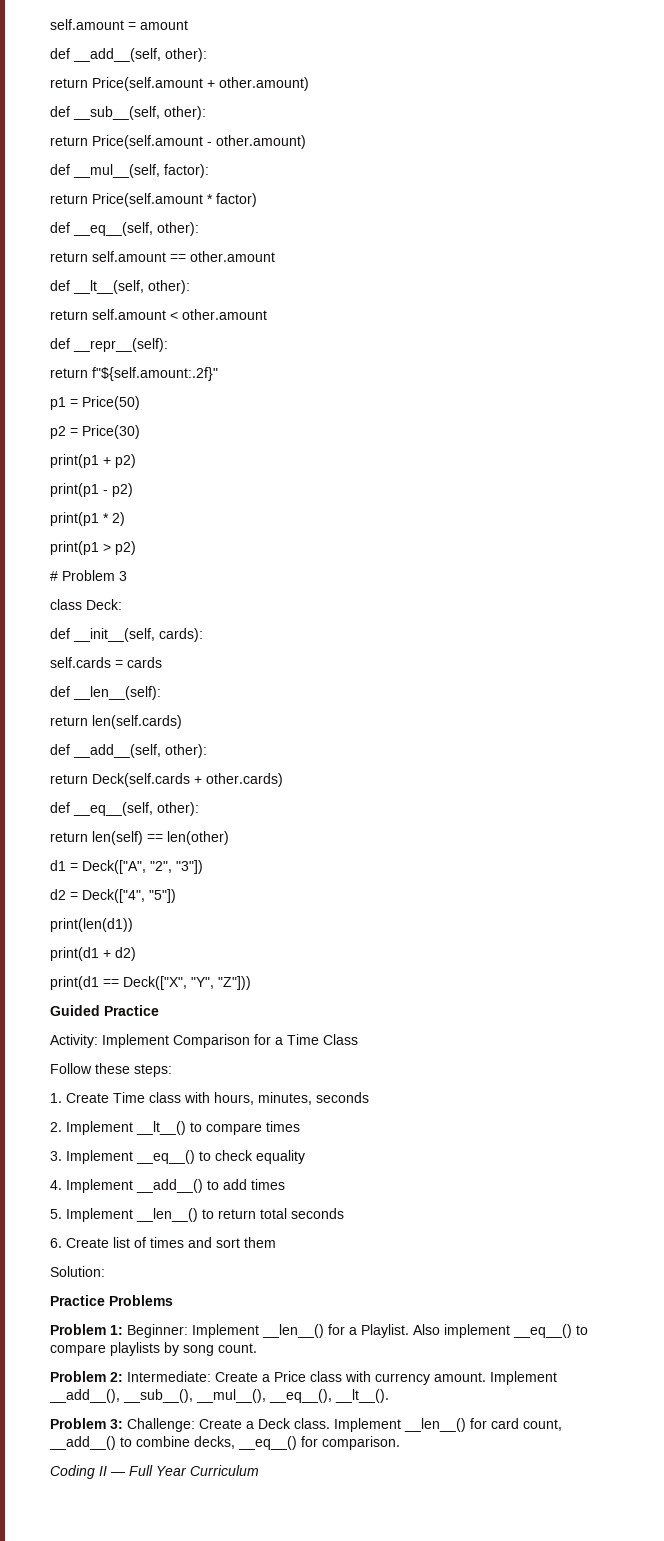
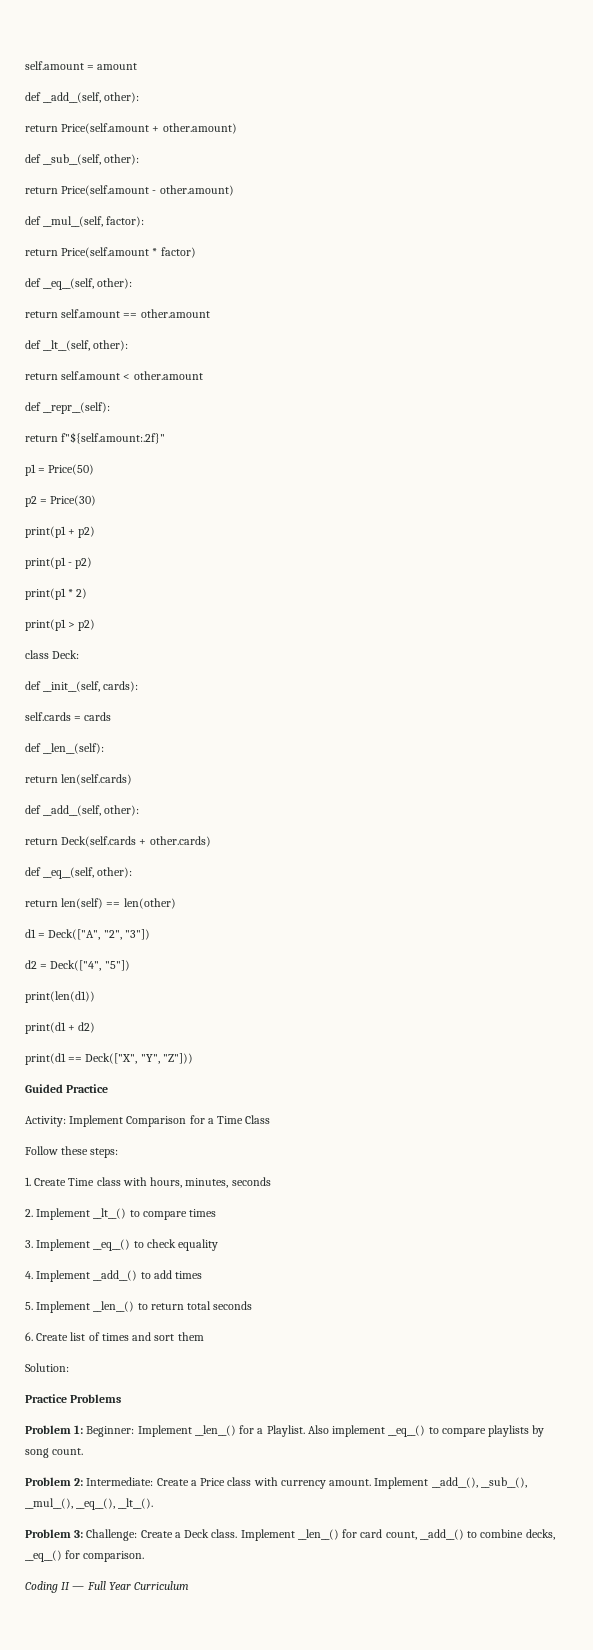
- # Problem 3

